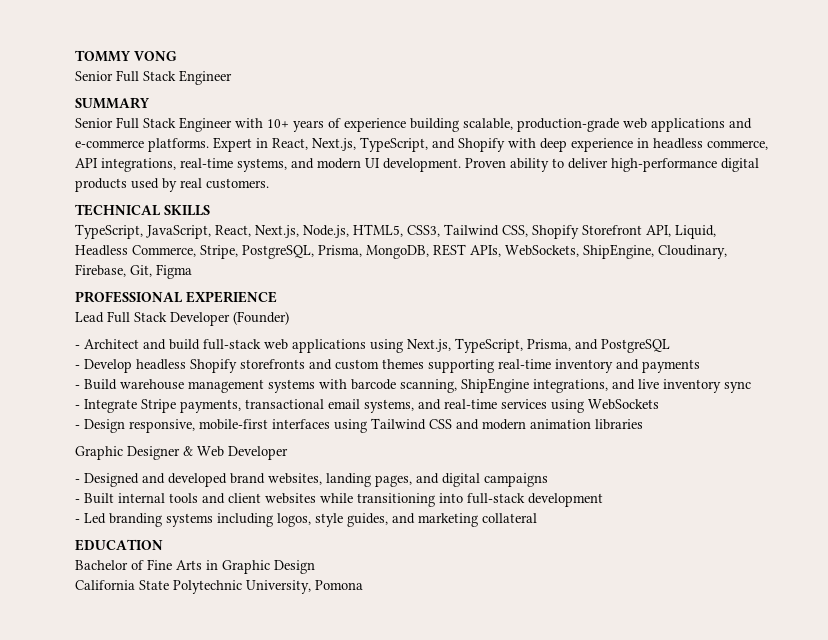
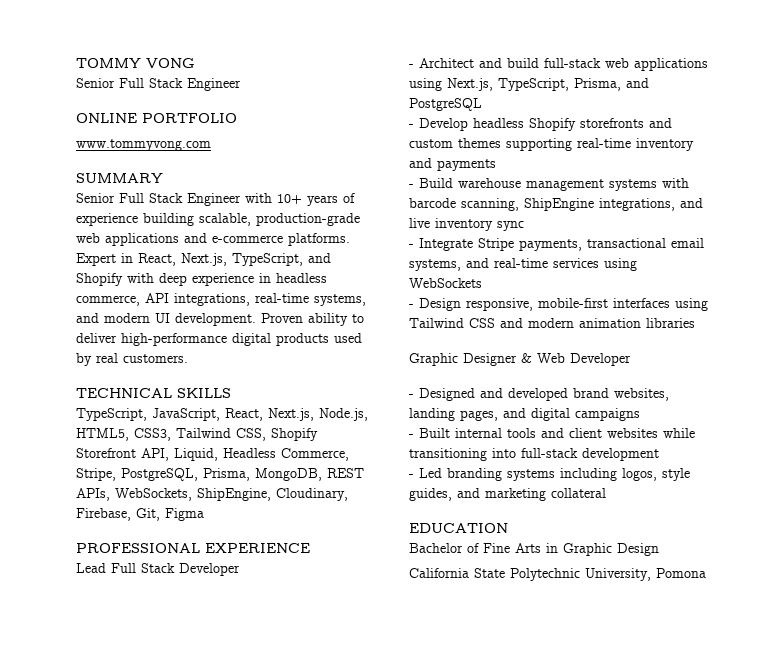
+ ONLINE PORTFOLIO
+ www.tommyvong.com
- Lead Full Stack Developer (Founder)
+ Lead Full Stack Developer

